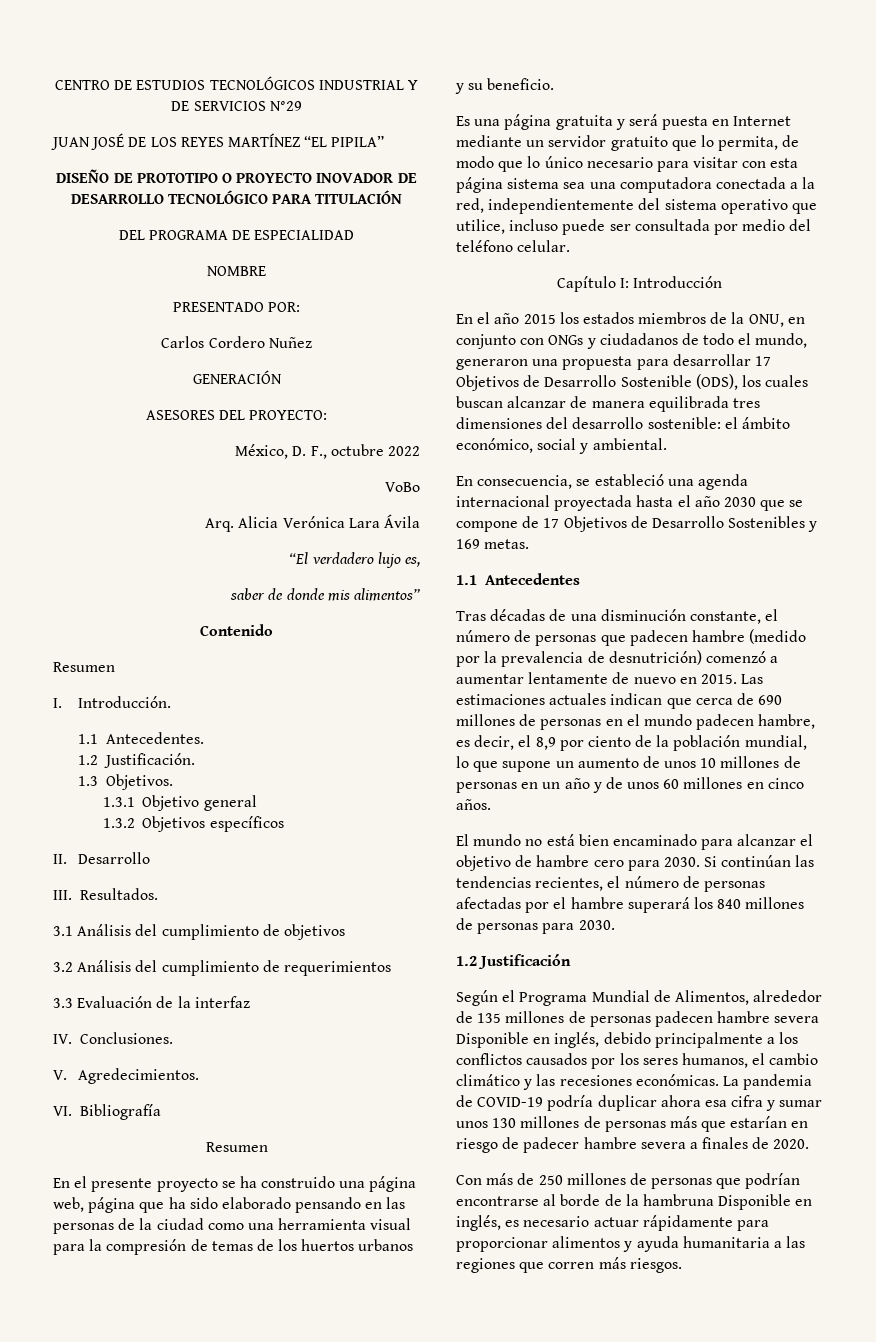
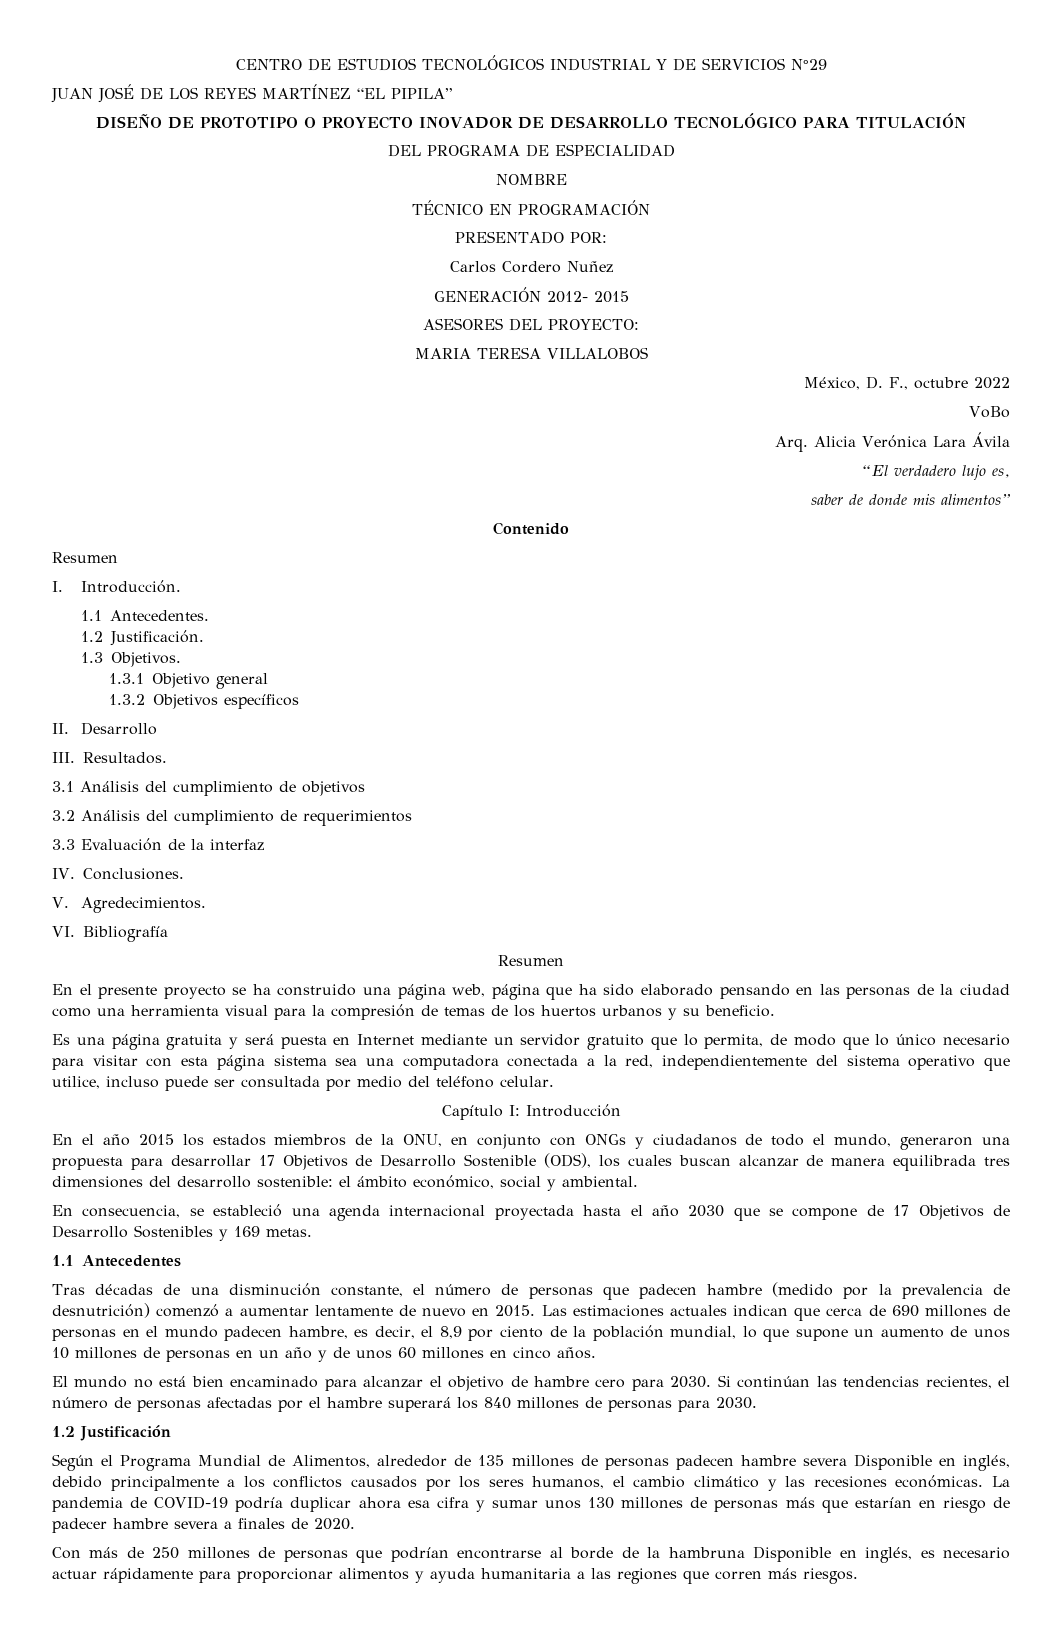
+ TÉCNICO EN PROGRAMACIÓN
- GENERACIÓN
+ GENERACIÓN 2012- 2015
+ MARIA TERESA VILLALOBOS

